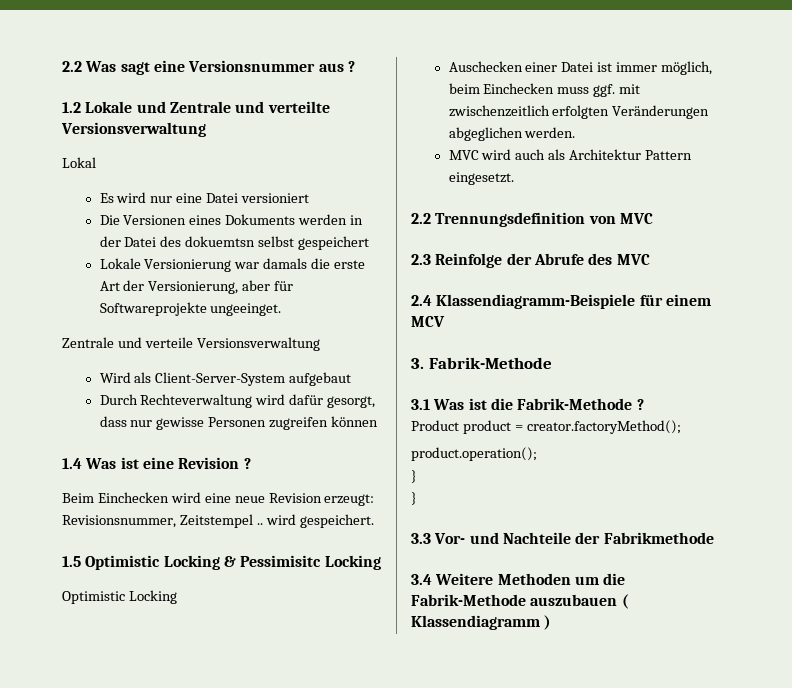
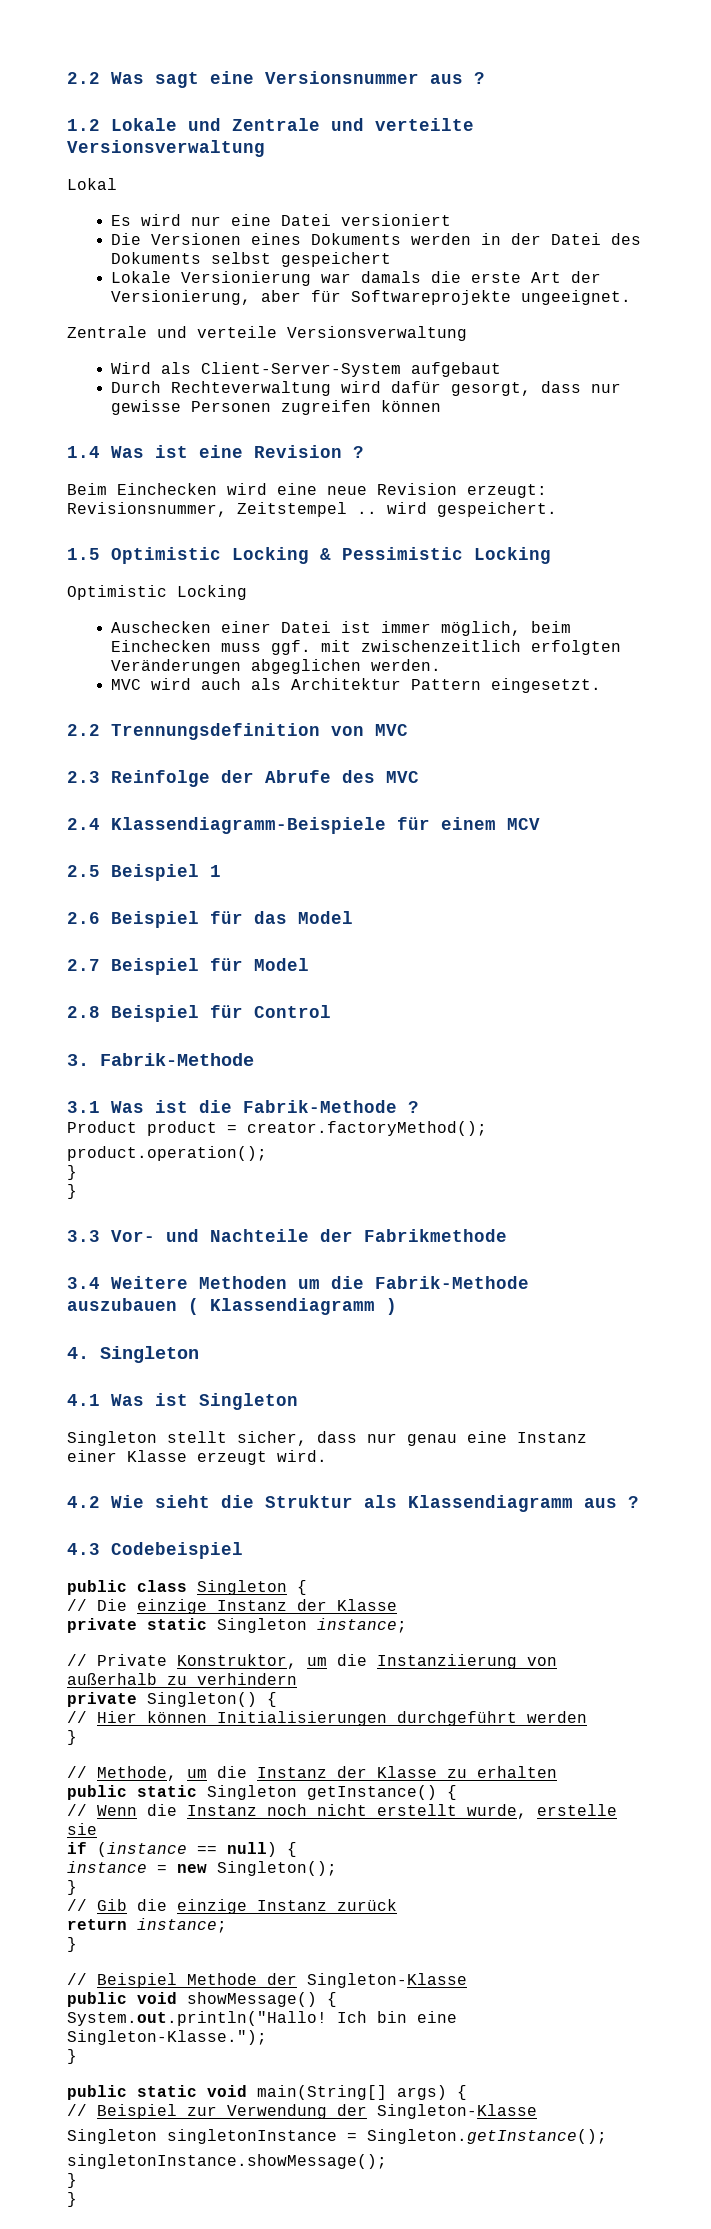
- Die Versionen eines Dokuments werden in der Datei des dokuemtsn selbst gespeichert
+ Die Versionen eines Dokuments werden in der Datei des Dokuments selbst gespeichert
- Lokale Versionierung war damals die erste Art der Versionierung, aber für Softwareprojekte ungeeinget.
+ Lokale Versionierung war damals die erste Art der Versionierung, aber für Softwareprojekte ungeeignet.
- 1.5 Optimistic Locking & Pessimisitc Locking
+ 1.5 Optimistic Locking & Pessimistic Locking
+ 2.5 Beispiel 1
+ 2.6 Beispiel für das Model
+ 2.7 Beispiel für Model
+ 2.8 Beispiel für Control
+ 4. Singleton
+ 4.1 Was ist Singleton
+ Singleton stellt sicher, dass nur genau eine Instanz einer Klasse erzeugt wird.
+ 4.2 Wie sieht die Struktur als Klassendiagramm aus ?
+ 4.3 Codebeispiel
+ public class Singleton {
+ // Die einzige Instanz der Klasse
+ private static Singleton instance;
+ // Private Konstruktor, um die Instanziierung von außerhalb zu verhindern
+ private Singleton() {
+ // Hier können Initialisierungen durchgeführt werden
+ }
+ // Methode, um die Instanz der Klasse zu erhalten
+ public static Singleton getInstance() {
+ // Wenn die Instanz noch nicht erstellt wurde, erstelle sie
+ if (instance == null) {
+ instance = new Singleton();
+ }
+ // Gib die einzige Instanz zurück
+ return instance;
+ }
+ // Beispiel Methode der Singleton-Klasse
+ public void showMessage() {
+ System.out.println("Hallo! Ich bin eine Singleton-Klasse.");
+ }
+ public static void main(String[] args) {
+ // Beispiel zur Verwendung der Singleton-Klasse
+ Singleton singletonInstance = Singleton.getInstance();
+ singletonInstance.showMessage();
+ }
+ }

